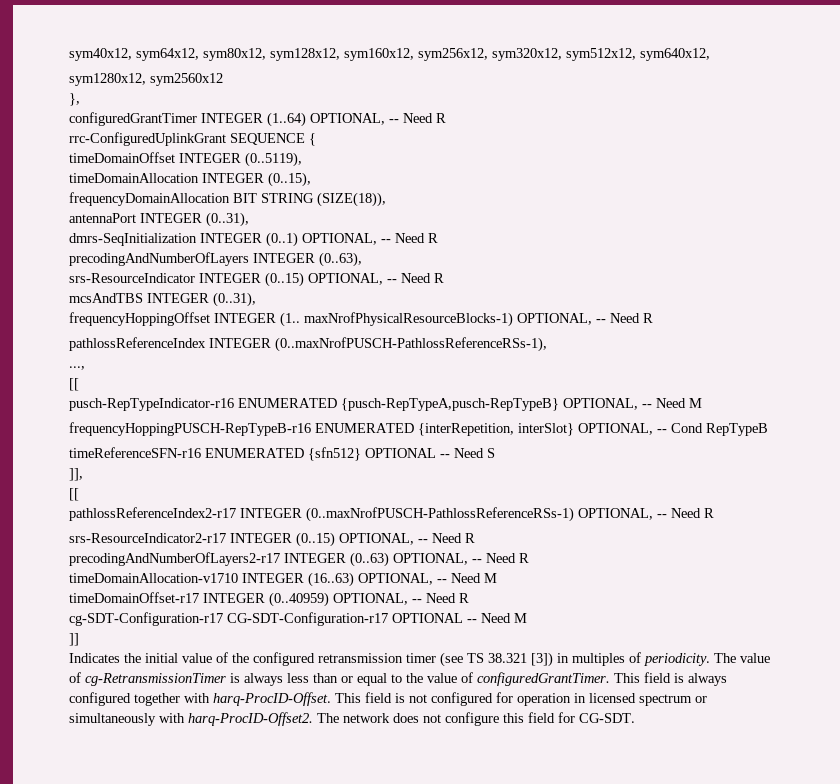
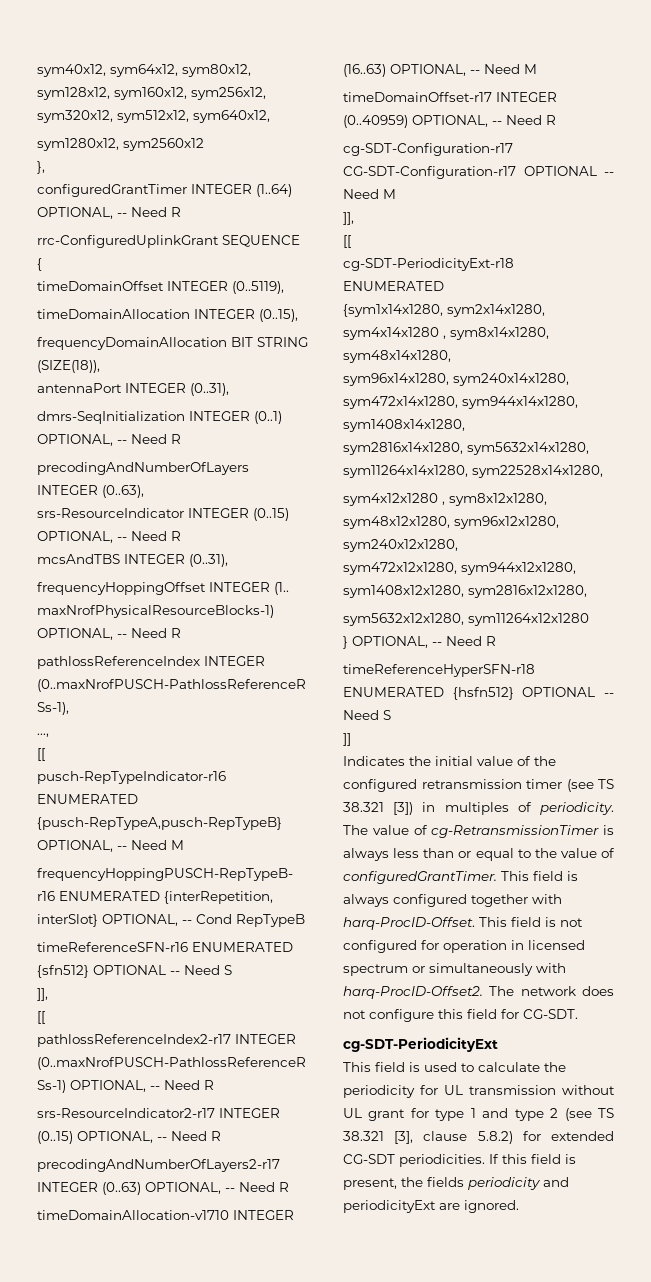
  cg-SDT-Configuration-r17 CG-SDT-Configuration-r17 OPTIONAL -- Need M
+ ]],
+ [[
+ cg-SDT-PeriodicityExt-r18 ENUMERATED
+ {sym1x14x1280, sym2x14x1280, sym4x14x1280 , sym8x14x1280, sym48x14x1280,
+ sym96x14x1280, sym240x14x1280, sym472x14x1280, sym944x14x1280, sym1408x14x1280,
+ sym2816x14x1280, sym5632x14x1280, sym11264x14x1280, sym22528x14x1280,
+ sym4x12x1280 , sym8x12x1280, sym48x12x1280, sym96x12x1280, sym240x12x1280,
+ sym472x12x1280, sym944x12x1280, sym1408x12x1280, sym2816x12x1280,
+ sym5632x12x1280, sym11264x12x1280
+ } OPTIONAL, -- Need R
+ timeReferenceHyperSFN-r18 ENUMERATED {hsfn512} OPTIONAL -- Need S
+ cg-SDT-PeriodicityExt
+ This field is used to calculate the periodicity for UL transmission without UL grant for type 1 and type 2 (see TS 38.321 [3], clause 5.8.2) for extended CG-SDT periodicities. If this field is present, the fields periodicity and periodicityExt are ignored.

